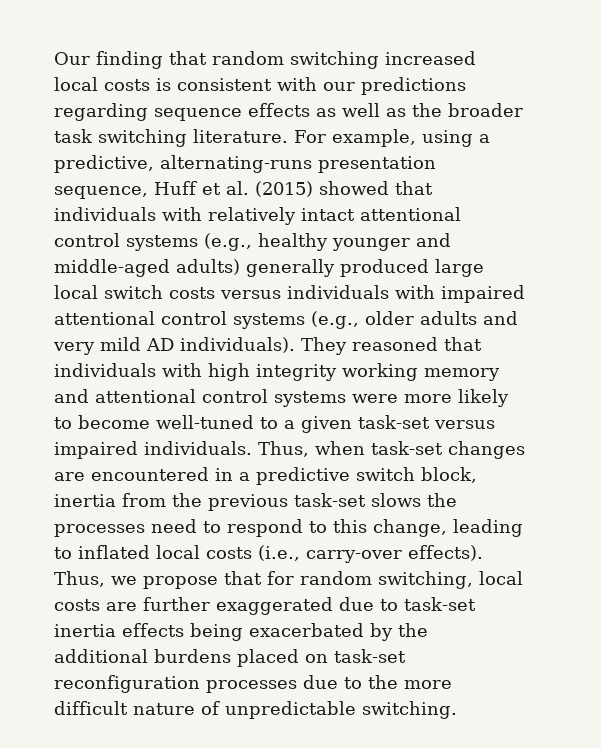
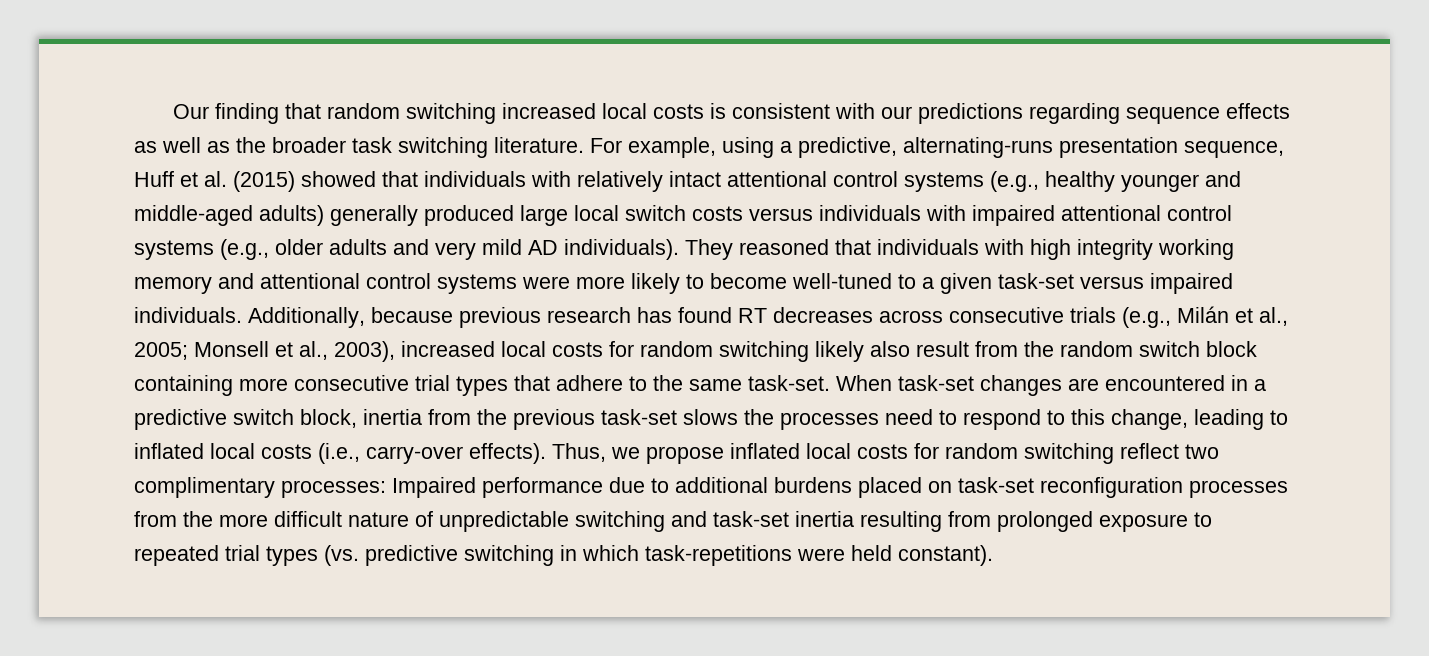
- Thus, when task-set changes are encountered in a predictive switch block, inertia from the previous task-set slows the processes need to respond to this change, leading to inflated local costs (i.e., carry-over effects).
+ Additionally, because previous research has found RT decreases across consecutive trials (e.g., Milán et al., 2005; Monsell et al., 2003), increased local costs for random switching likely also result from the random switch block containing more consecutive trial types that adhere to the same task-set. When task-set changes are encountered in a predictive switch block, inertia from the previous task-set slows the processes need to respond to this change, leading to inflated local costs (i.e., carry-over effects).
- Thus, we propose that for random switching, local costs are further exaggerated due to task-set inertia effects being exacerbated by the additional burdens placed on task-set reconfiguration processes due to the more difficult nature of unpredictable switching.
+ Thus, we propose inflated local costs for random switching reflect two complimentary processes: Impaired performance due to additional burdens placed on task-set reconfiguration processes from the more difficult nature of unpredictable switching and task-set inertia resulting from prolonged exposure to repeated trial types (vs. predictive switching in which task-repetitions were held constant).

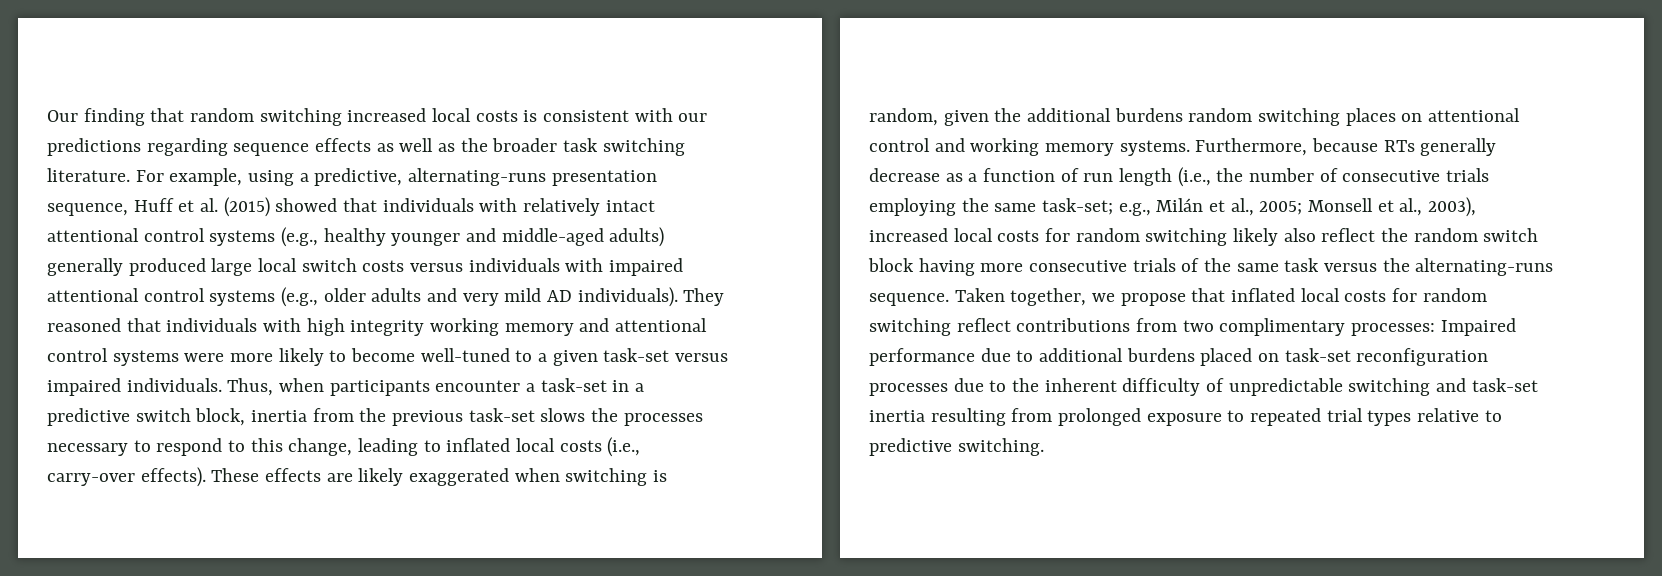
- Additionally, because previous research has found RT decreases across consecutive trials (e.g., Milán et al., 2005; Monsell et al., 2003), increased local costs for random switching likely also result from the random switch block containing more consecutive trial types that adhere to the same task-set. When task-set changes are encountered in a predictive switch block, inertia from the previous task-set slows the processes need to respond to this change, leading to inflated local costs (i.e., carry-over effects). Thus, we propose inflated local costs for random switching reflect two complimentary processes: Impaired performance due to additional burdens placed on task-set reconfiguration processes from the more difficult nature of unpredictable switching and task-set inertia resulting from prolonged exposure to repeated trial types (vs. predictive switching in which task-repetitions were held constant).
+ Thus, when participants encounter a task-set in a predictive switch block, inertia from the previous task-set slows the processes necessary to respond to this change, leading to inflated local costs (i.e., carry-over effects). These effects are likely exaggerated when switching is random, given the additional burdens random switching places on attentional control and working memory systems. Furthermore, because RTs generally decrease as a function of run length (i.e., the number of consecutive trials employing the same task-set; e.g., Milán et al., 2005; Monsell et al., 2003), increased local costs for random switching likely also reflect the random switch block having more consecutive trials of the same task versus the alternating-runs sequence. Taken together, we propose that inflated local costs for random switching reflect contributions from two complimentary processes: Impaired performance due to additional burdens placed on task-set reconfiguration processes due to the inherent difficulty of unpredictable switching and task-set inertia resulting from prolonged exposure to repeated trial types relative to predictive switching.

